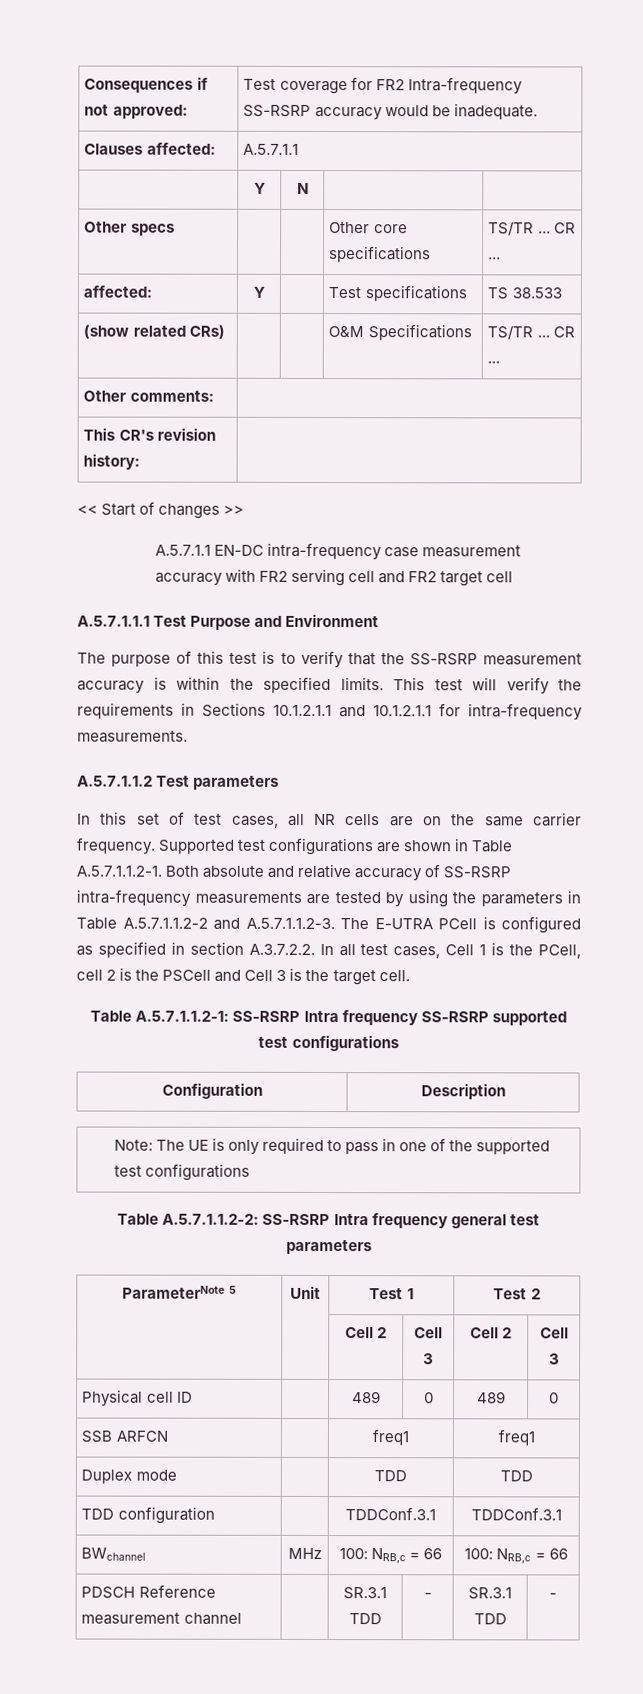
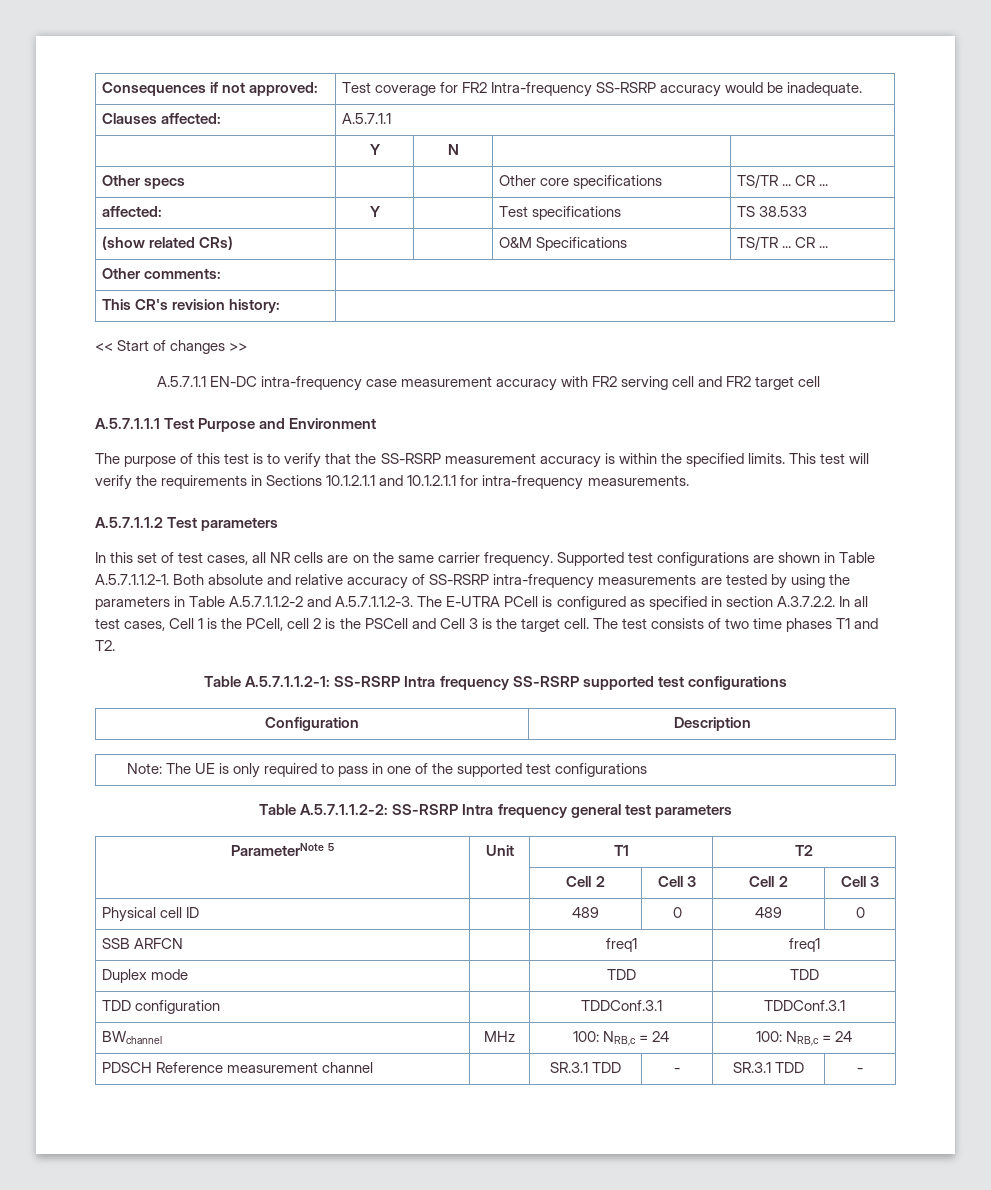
+ The test consists of two time phases T1 and T2.
- ParameterNote 5 | Unit | Test 1 | Test 2
+ ParameterNote 5 | Unit | T1 | T2
- BWchannel | MHz | 100: NRB,c = 66 | 100: NRB,c = 66
+ BWchannel | MHz | 100: NRB,c = 24 | 100: NRB,c = 24

